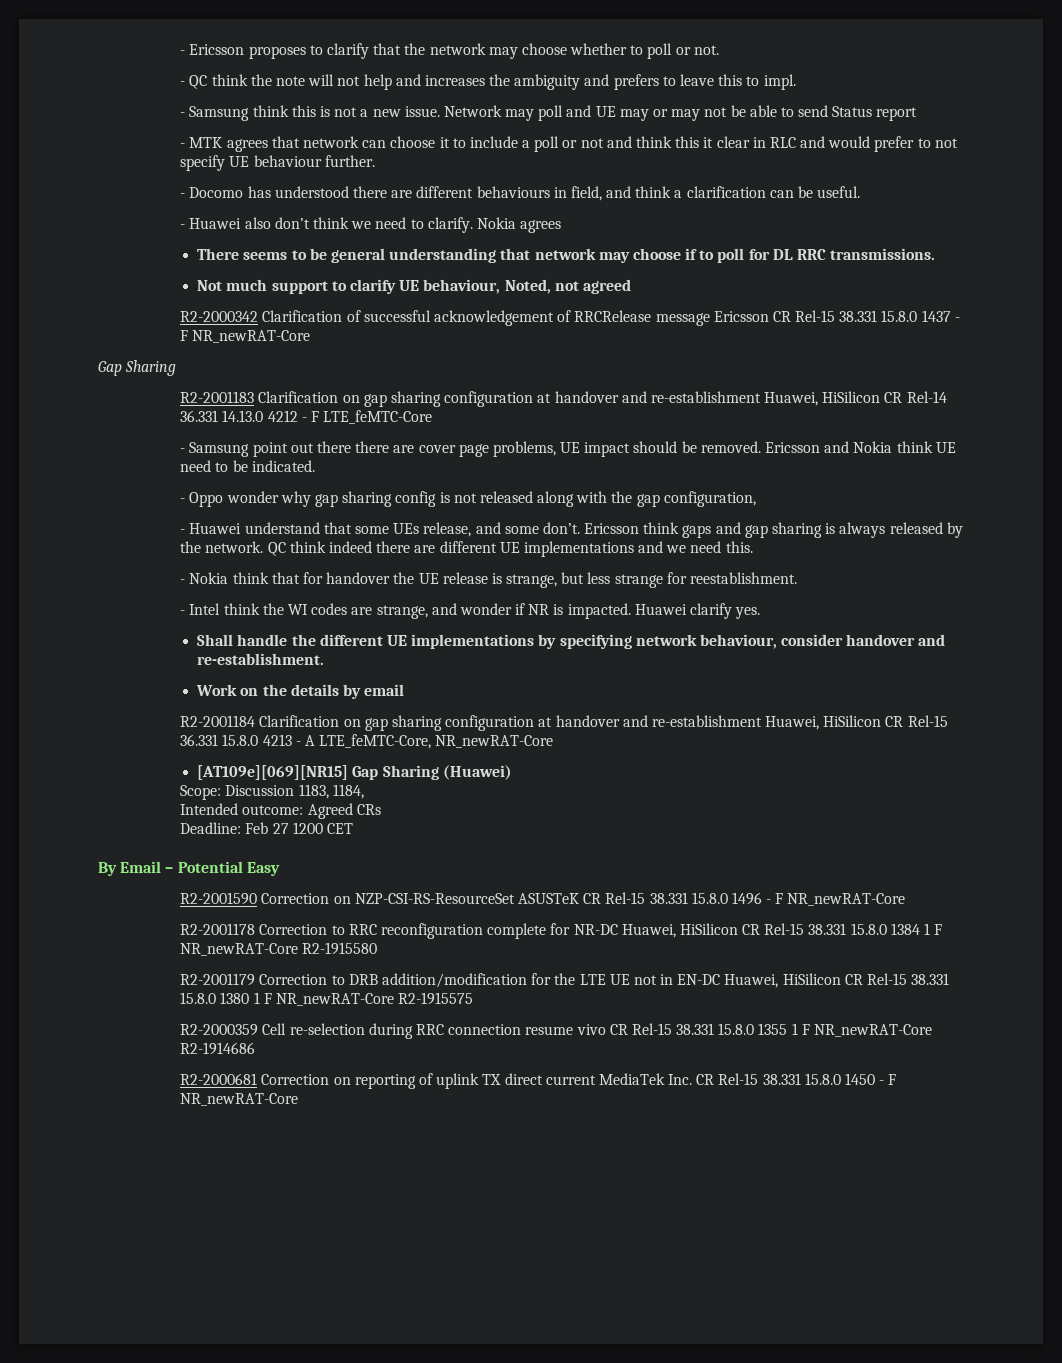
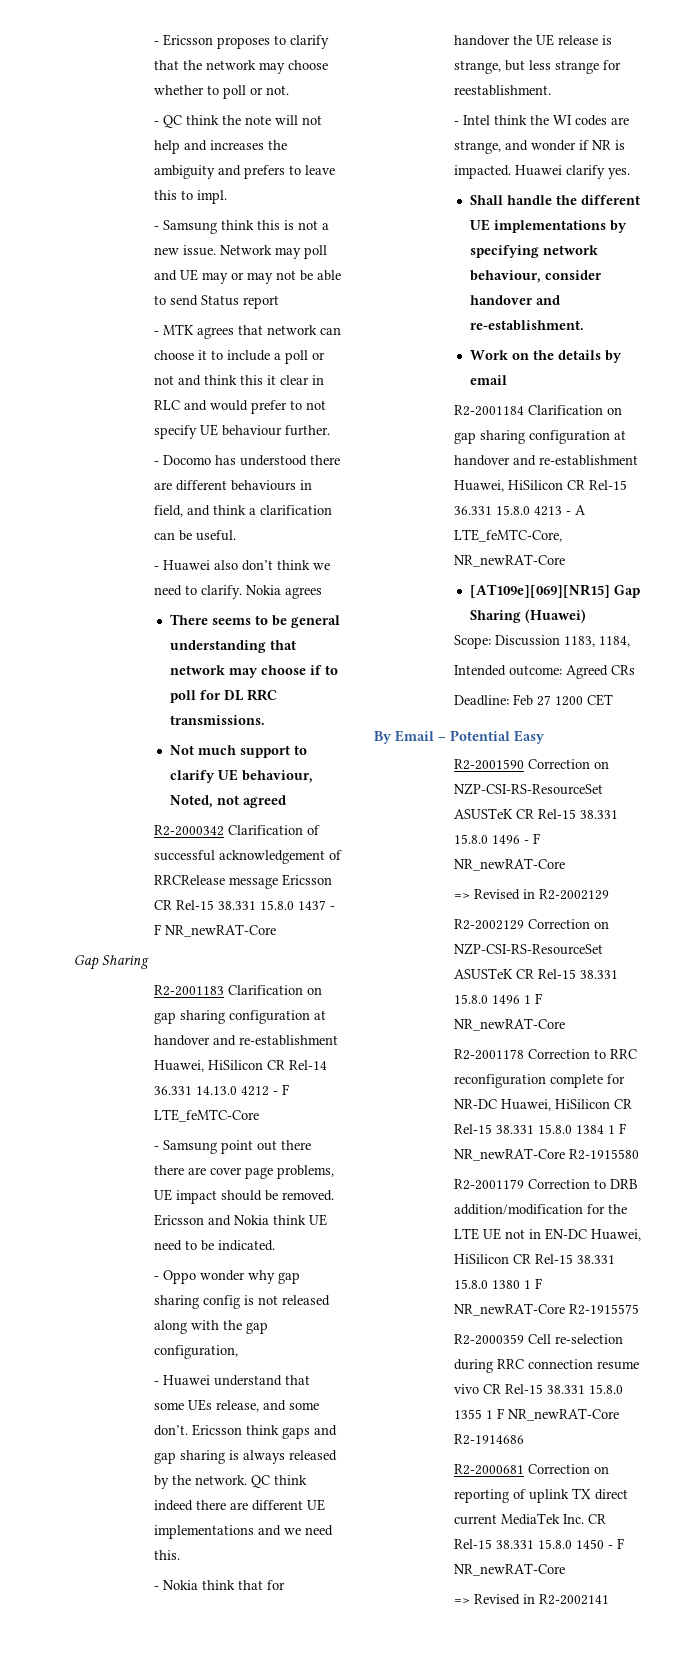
+ => Revised in R2-2002129
+ R2-2002129 Correction on NZP-CSI-RS-ResourceSet ASUSTeK CR Rel-15 38.331 15.8.0 1496 1 F NR_newRAT-Core
+ => Revised in R2-2002141

